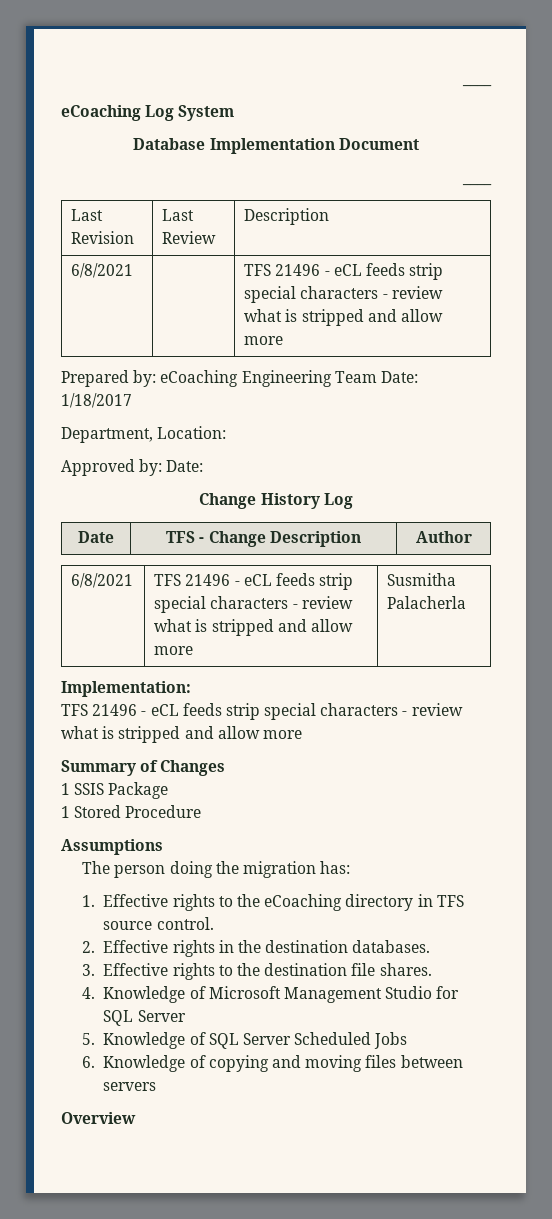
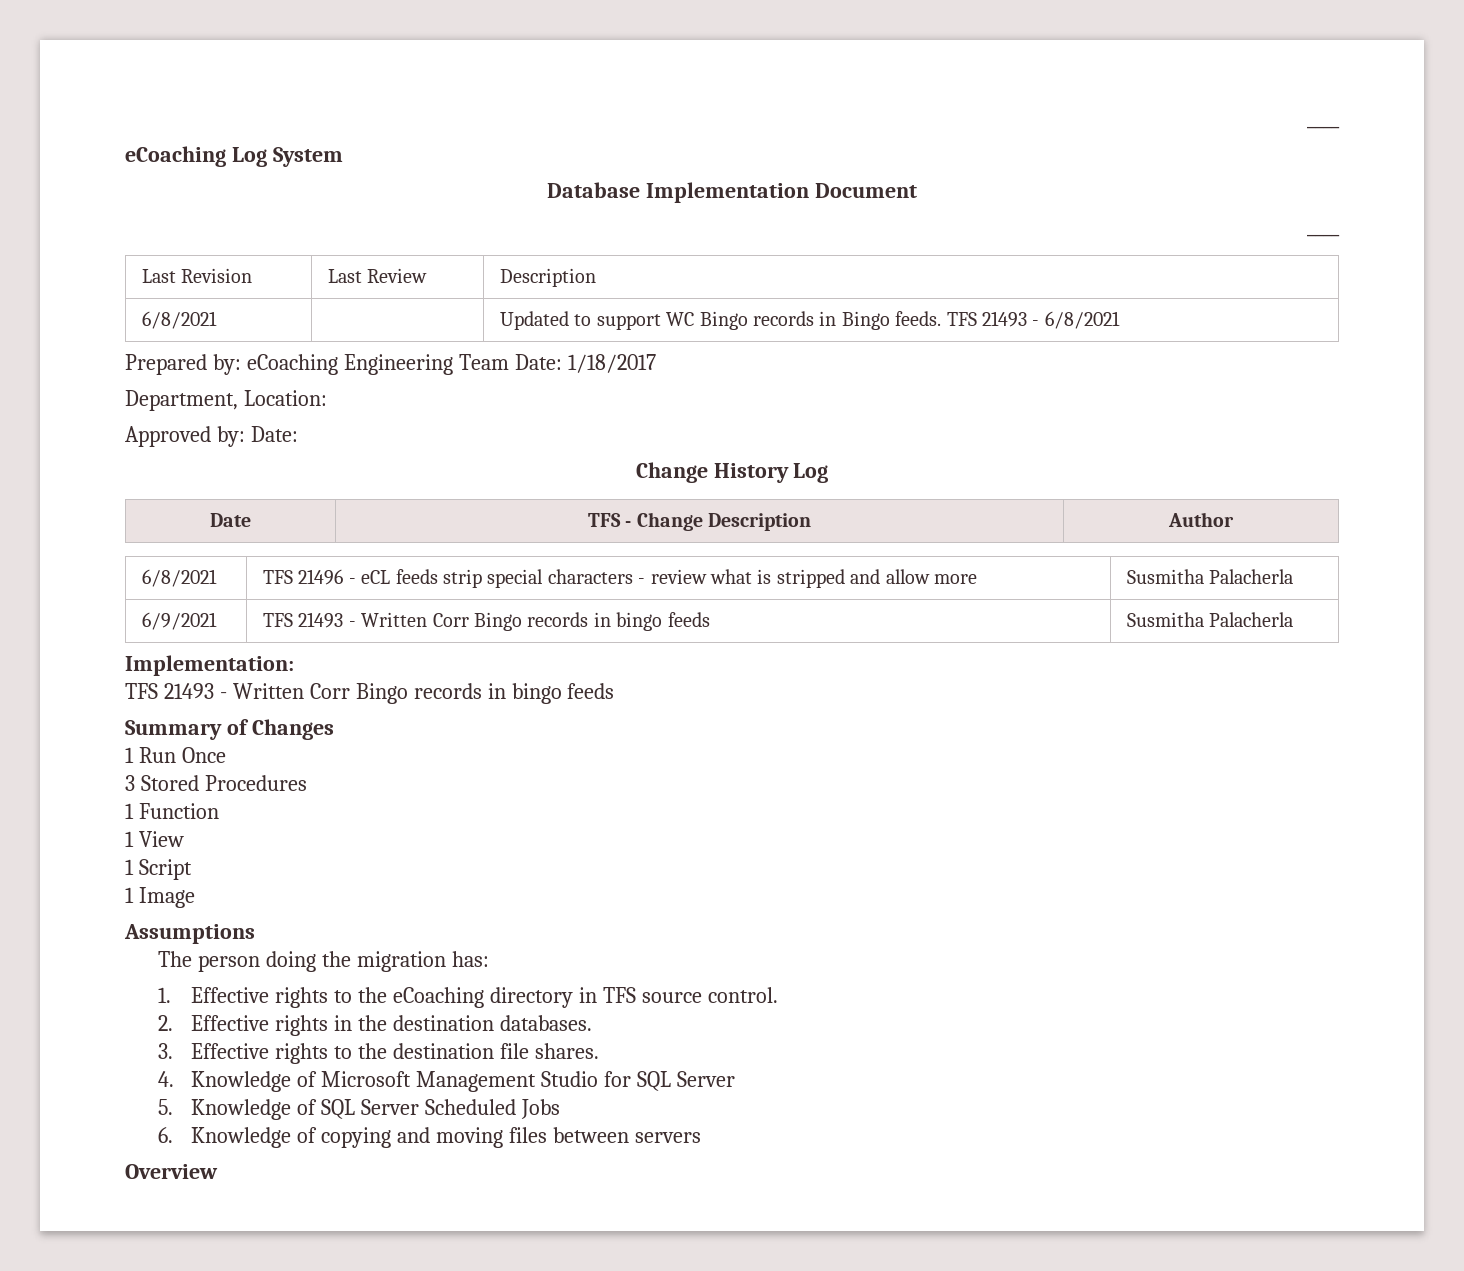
- 6/8/2021 | | TFS 21496 - eCL feeds strip special characters - review what is stripped and allow more
+ 6/8/2021 | | Updated to support WC Bingo records in Bingo feeds. TFS 21493 - 6/8/2021
+ 6/9/2021 | TFS 21493 - Written Corr Bingo records in bingo feeds | Susmitha Palacherla
  Implementation:
- TFS 21496 - eCL feeds strip special characters - review what is stripped and allow more
+ TFS 21493 - Written Corr Bingo records in bingo feeds
  Summary of Changes
- 1 SSIS Package
- 1 Stored Procedure
+ 1 Run Once
+ 3 Stored Procedures
+ 1 Function
+ 1 View
+ 1 Script
+ 1 Image

